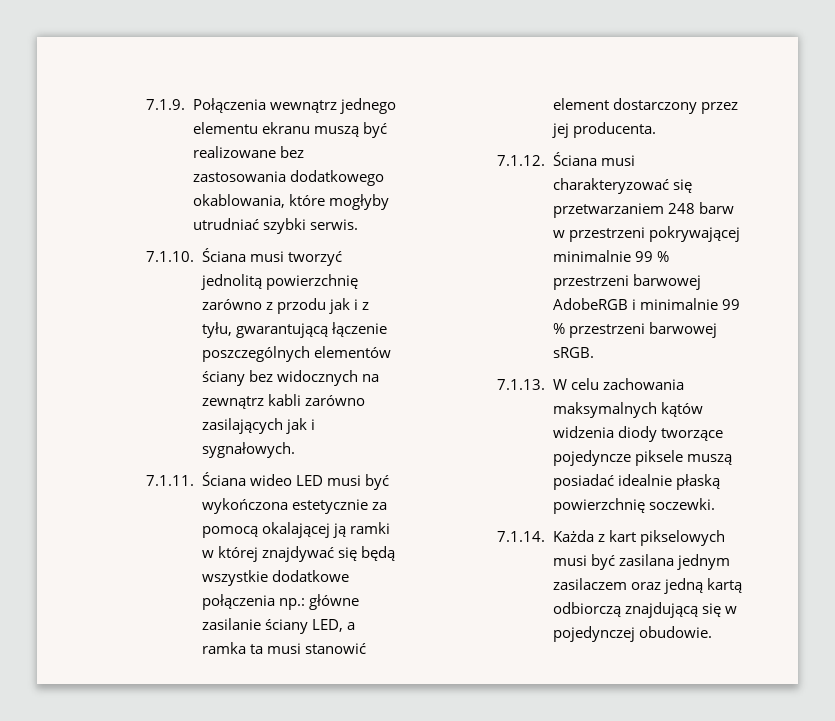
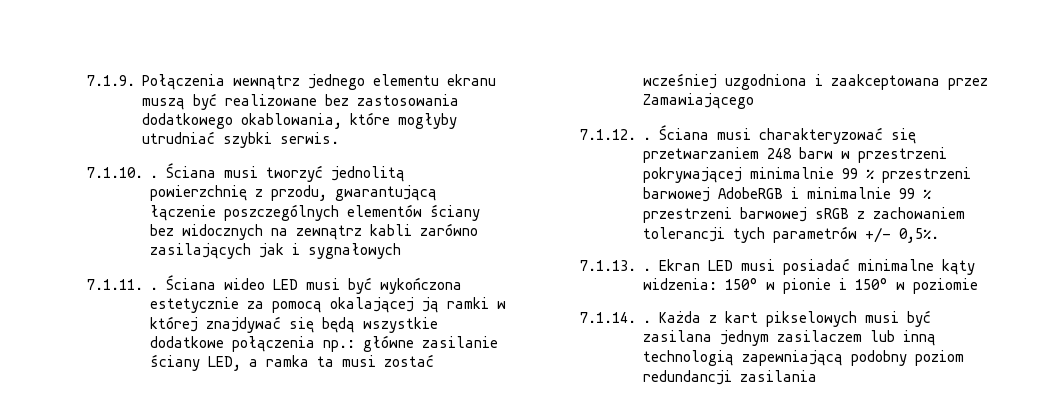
- 7.1.10. Ściana musi tworzyć jednolitą powierzchnię zarówno z przodu jak i z tyłu, gwarantującą łączenie poszczególnych elementów ściany bez widocznych na zewnątrz kabli zarówno zasilających jak i sygnałowych.
+ 7.1.10. . Ściana musi tworzyć jednolitą powierzchnię z przodu, gwarantującą łączenie poszczególnych elementów ściany bez widocznych na zewnątrz kabli zarówno zasilających jak i sygnałowych
- 7.1.11. Ściana wideo LED musi być wykończona estetycznie za pomocą okalającej ją ramki w której znajdywać się będą wszystkie dodatkowe połączenia np.: główne zasilanie ściany LED, a ramka ta musi stanowić element dostarczony przez jej producenta.
+ 7.1.11. . Ściana wideo LED musi być wykończona estetycznie za pomocą okalającej ją ramki w której znajdywać się będą wszystkie dodatkowe połączenia np.: główne zasilanie ściany LED, a ramka ta musi zostać wcześniej uzgodniona i zaakceptowana przez Zamawiającego
- 7.1.12. Ściana musi charakteryzować się przetwarzaniem 248 barw w przestrzeni pokrywającej minimalnie 99 % przestrzeni barwowej AdobeRGB i minimalnie 99 % przestrzeni barwowej sRGB.
- 7.1.13. W celu zachowania maksymalnych kątów widzenia diody tworzące pojedyncze piksele muszą posiadać idealnie płaską powierzchnię soczewki.
+ 7.1.12. . Ściana musi charakteryzować się przetwarzaniem 248 barw w przestrzeni pokrywającej minimalnie 99 % przestrzeni barwowej AdobeRGB i minimalnie 99 % przestrzeni barwowej sRGB z zachowaniem tolerancji tych parametrów +/- 0,5%.
+ 7.1.13. . Ekran LED musi posiadać minimalne kąty widzenia: 150° w pionie i 150° w poziomie
- 7.1.14. Każda z kart pikselowych musi być zasilana jednym zasilaczem oraz jedną kartą odbiorczą znajdującą się w pojedynczej obudowie.
+ 7.1.14. . Każda z kart pikselowych musi być zasilana jednym zasilaczem lub inną technologią zapewniającą podobny poziom redundancji zasilania

